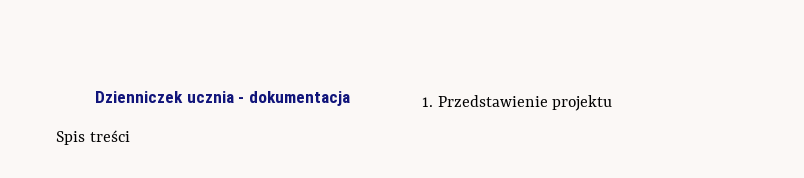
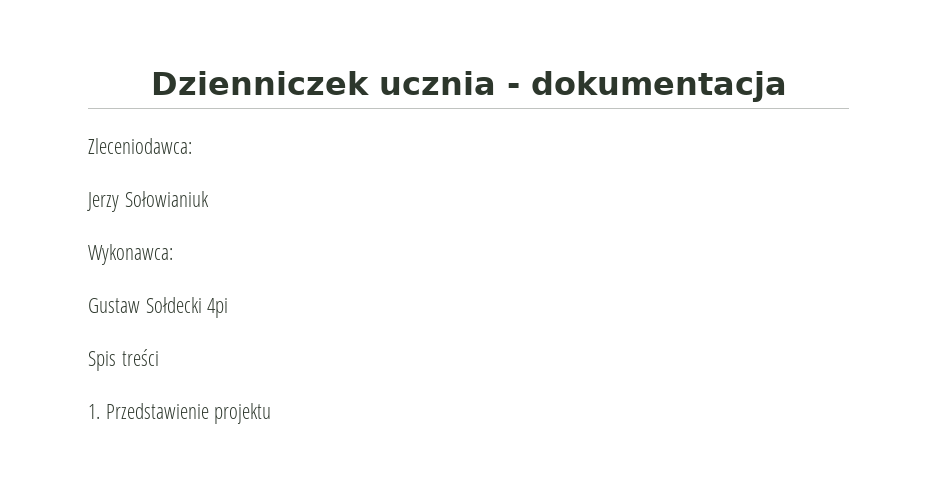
+ Zleceniodawca:
+ Jerzy Sołowianiuk
+ Wykonawca:
+ Gustaw Sołdecki 4pi

